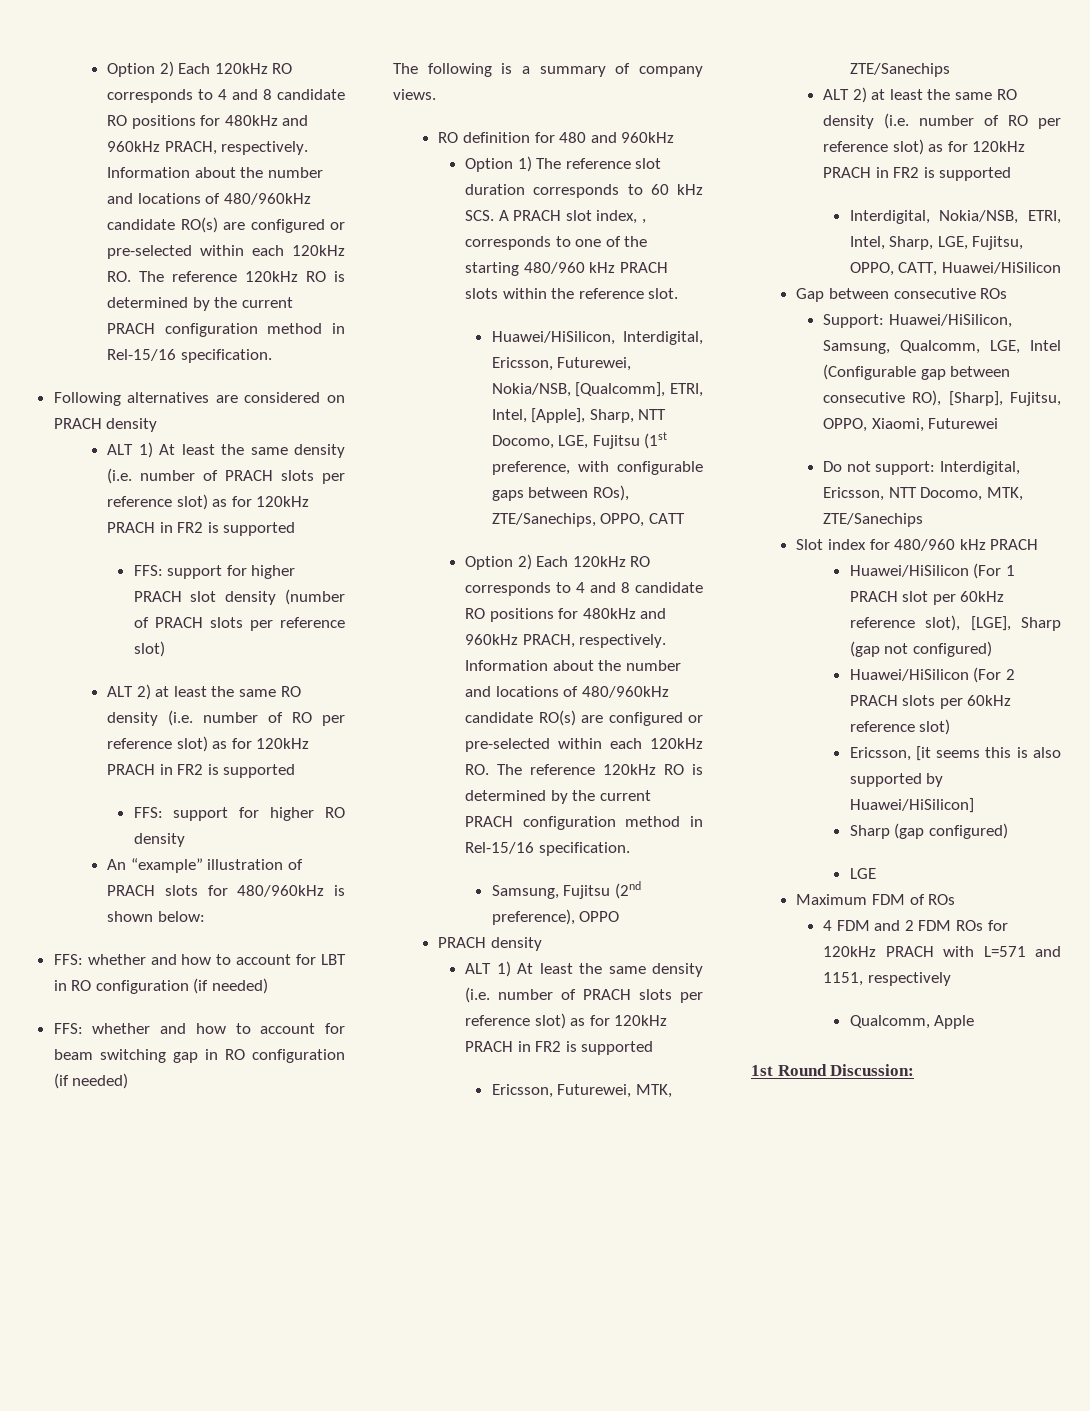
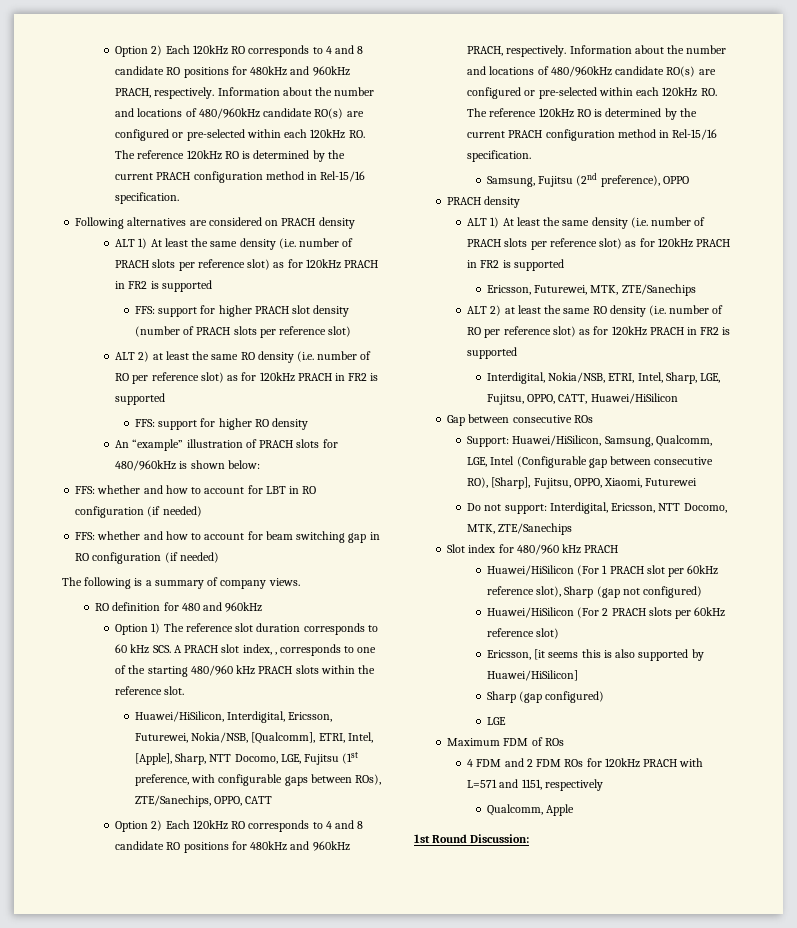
- Huawei/HiSilicon (For 1 PRACH slot per 60kHz reference slot), [LGE], Sharp (gap not configured)
+ Huawei/HiSilicon (For 1 PRACH slot per 60kHz reference slot), Sharp (gap not configured)

